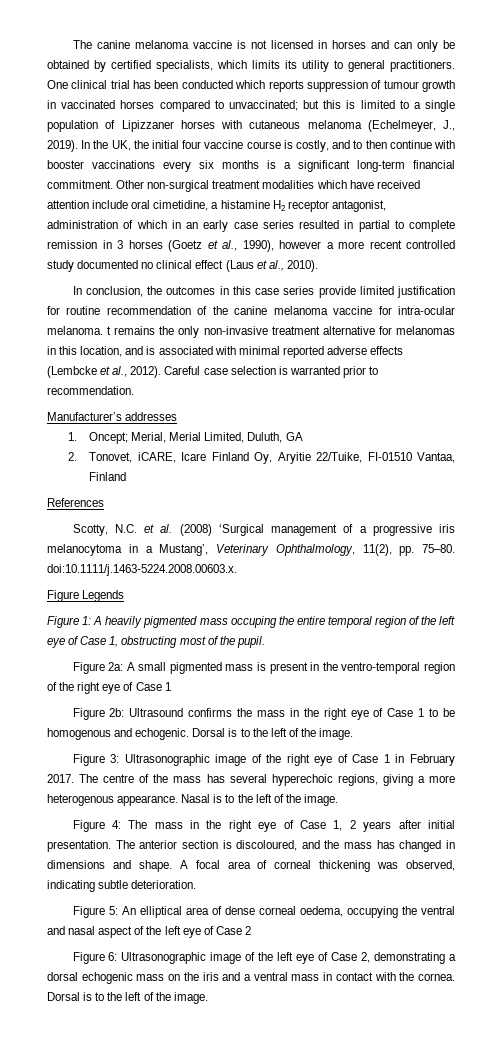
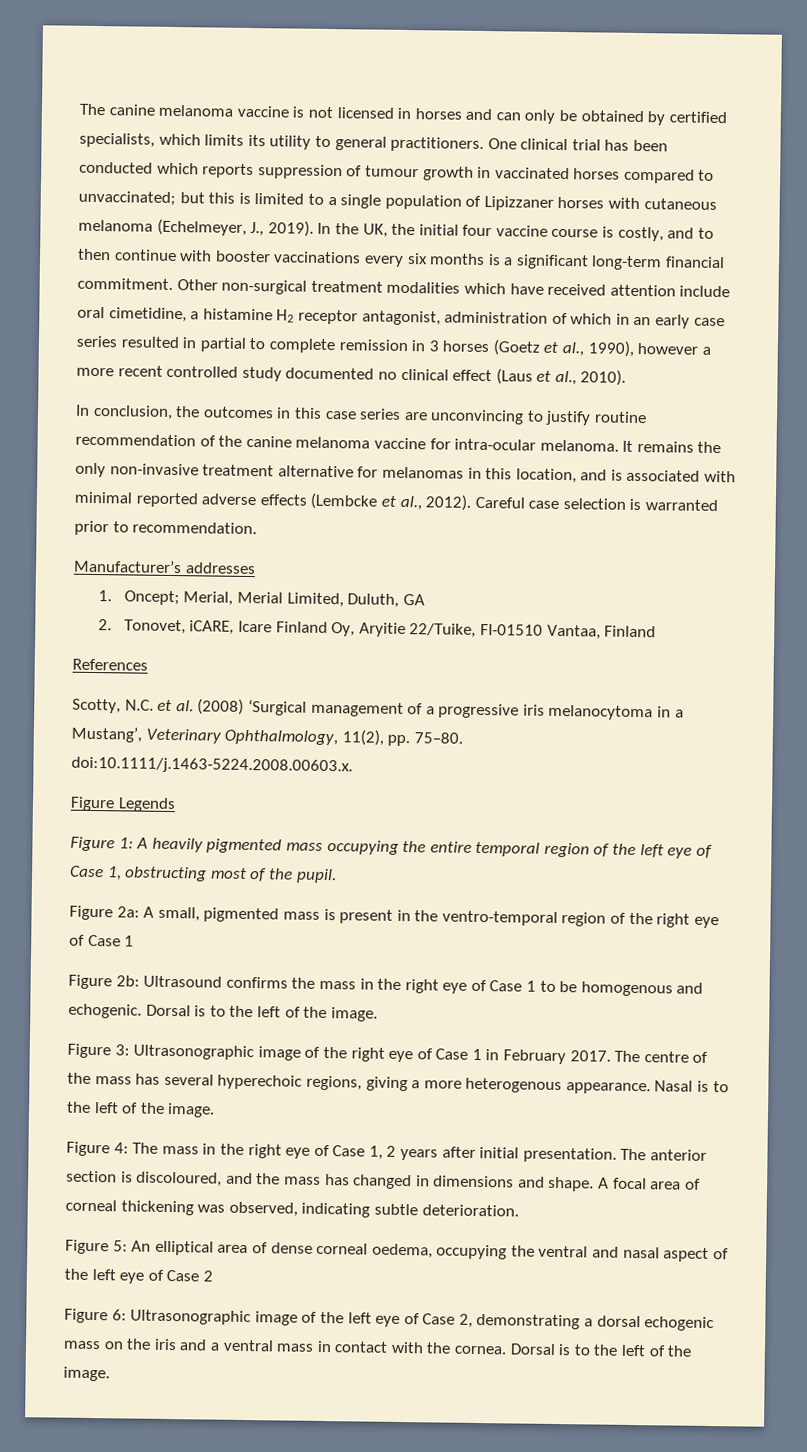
- In conclusion, the outcomes in this case series provide limited justification for routine recommendation of the canine melanoma vaccine for intra-ocular melanoma. t remains the only non-invasive treatment alternative for melanomas in this location, and is associated with minimal reported adverse effects (Lembcke et al., 2012).
+ In conclusion, the outcomes in this case series are unconvincing to justify routine recommendation of the canine melanoma vaccine for intra-ocular melanoma. It remains the only non-invasive treatment alternative for melanomas in this location, and is associated with minimal reported adverse effects (Lembcke et al., 2012).
- Figure 1: A heavily pigmented mass occuping the entire temporal region of the left eye of Case 1, obstructing most of the pupil.
+ Figure 1: A heavily pigmented mass occupying the entire temporal region of the left eye of Case 1, obstructing most of the pupil.
- Figure 2a: A small pigmented mass is present in the ventro-temporal region of the right eye of Case 1
+ Figure 2a: A small, pigmented mass is present in the ventro-temporal region of the right eye of Case 1

